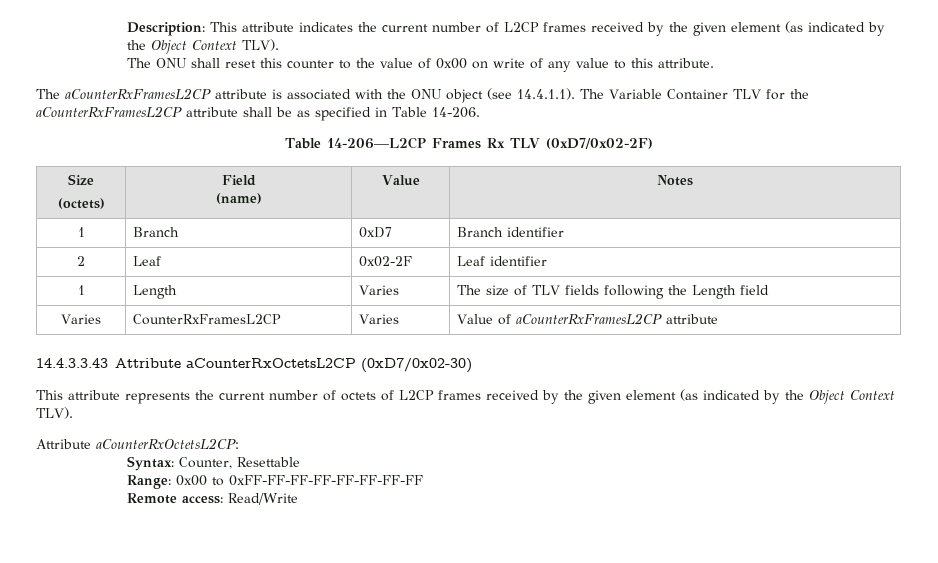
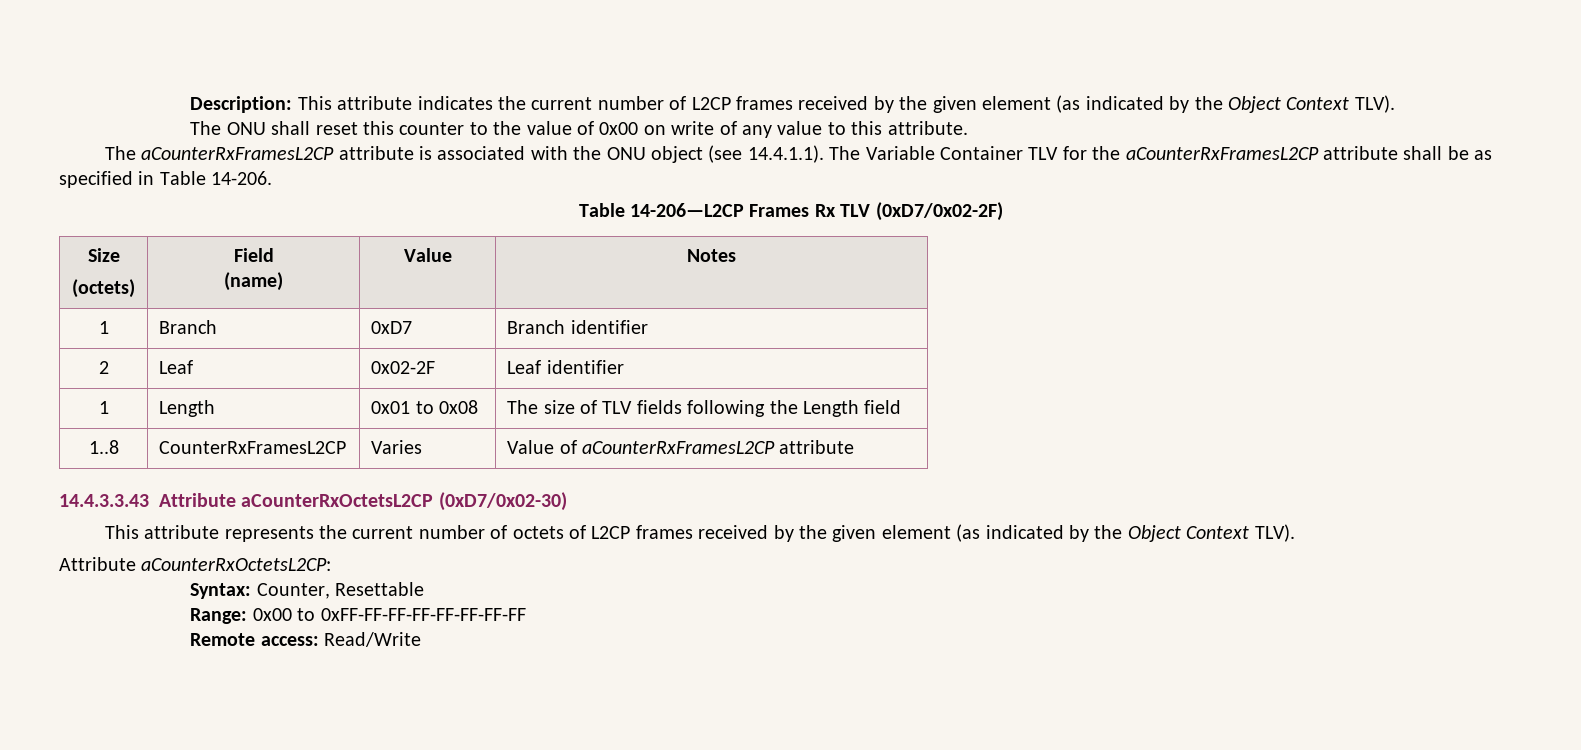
- 1 | Length | Varies | The size of TLV fields following the Length field
+ 1 | Length | 0x01 to 0x08 | The size of TLV fields following the Length field
- Varies | CounterRxFramesL2CP | Varies | Value of aCounterRxFramesL2CP attribute
+ 1..8 | CounterRxFramesL2CP | Varies | Value of aCounterRxFramesL2CP attribute

